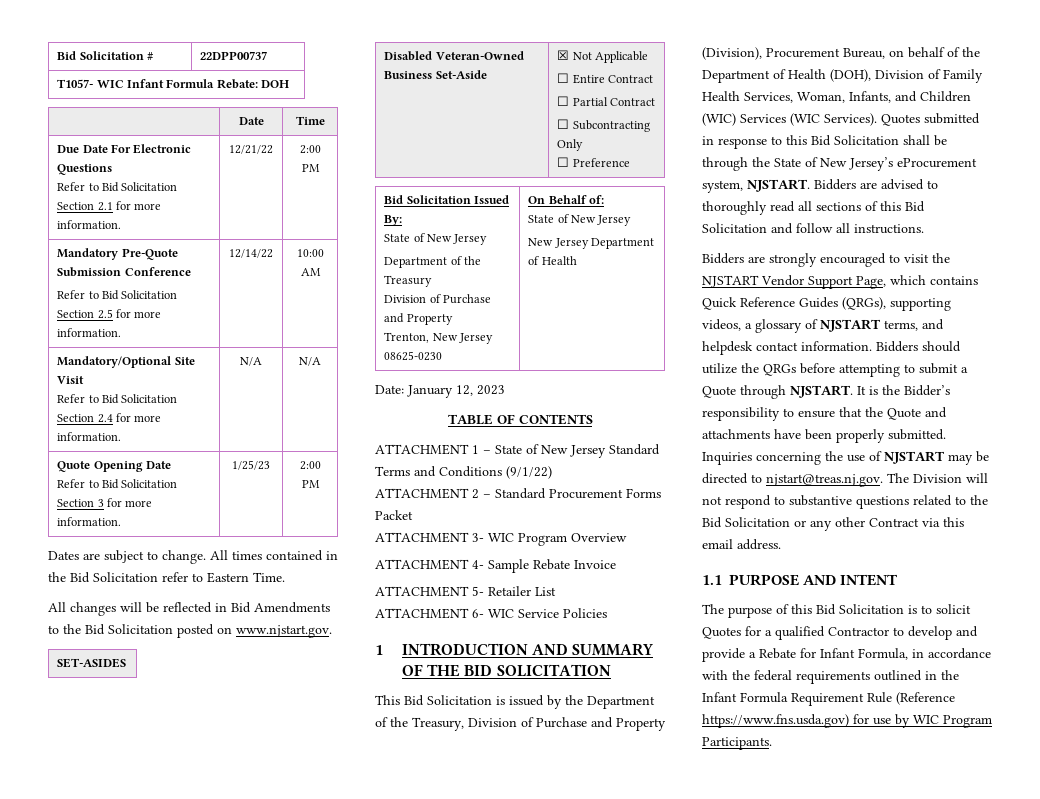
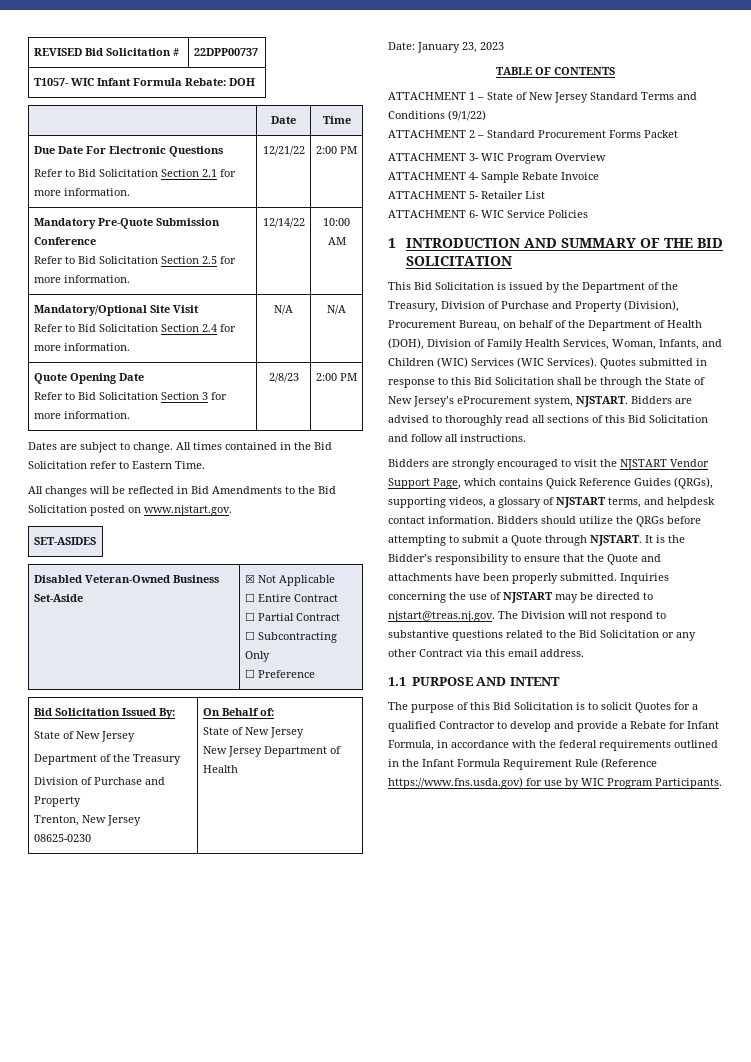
- Bid Solicitation # | 22DPP00737
+ REVISED Bid Solicitation # | 22DPP00737
  Quote Opening Date
- Refer to Bid Solicitation Section 3 for more information. | 1/25/23 | 2:00 PM
+ Refer to Bid Solicitation Section 3 for more information. | 2/8/23 | 2:00 PM
- Date: January 12, 2023
+ Date: January 23, 2023

